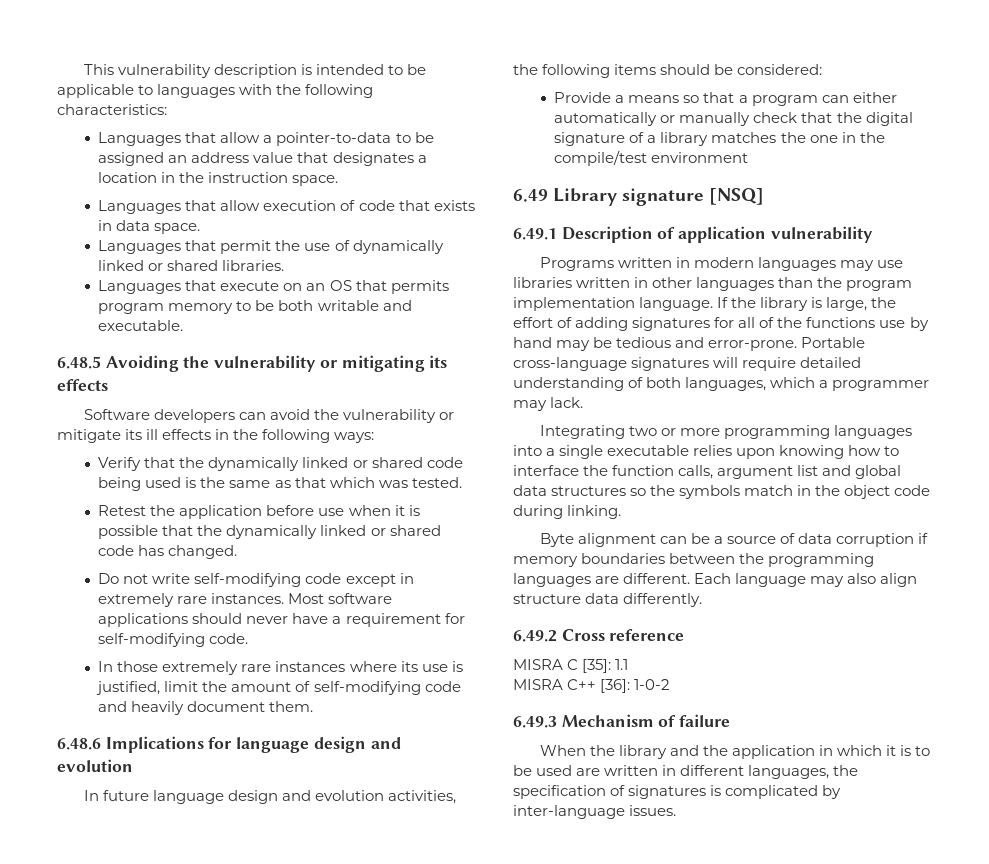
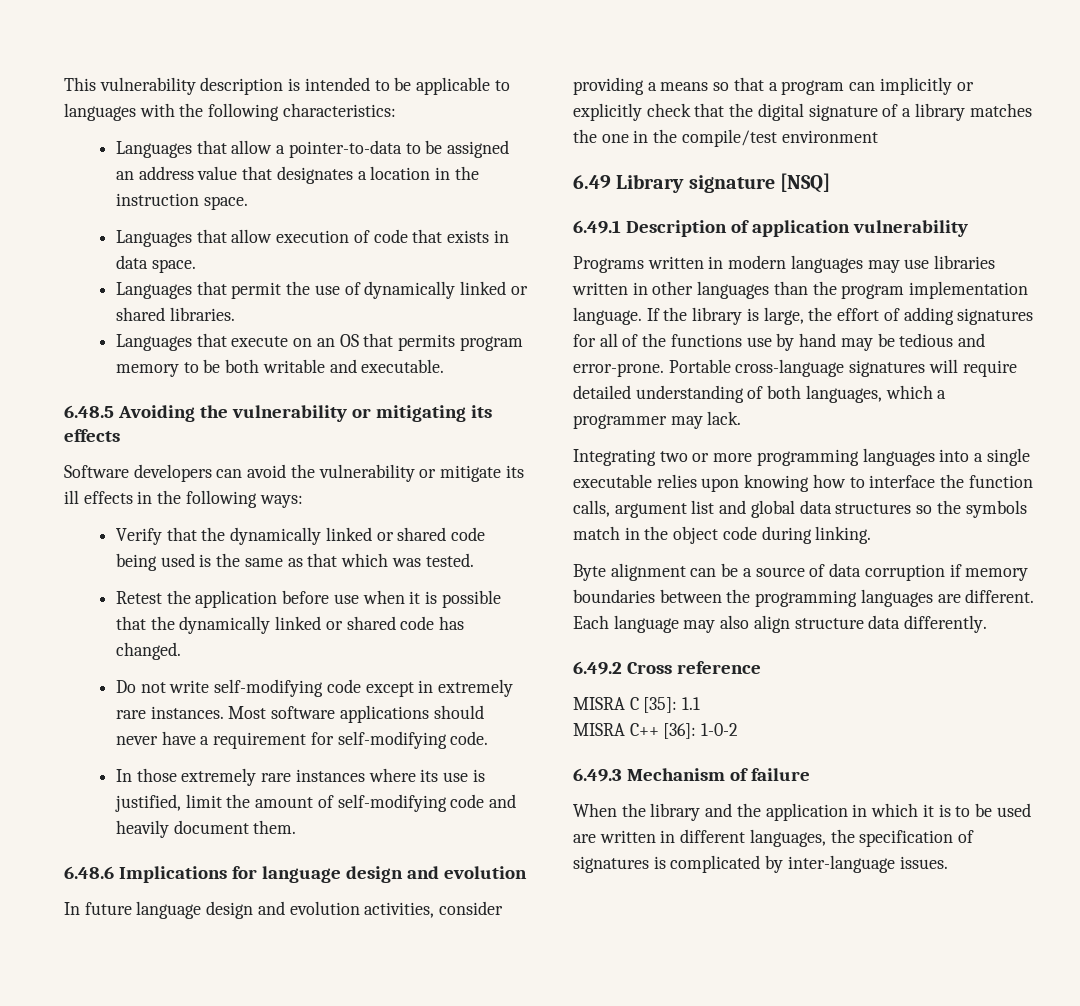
- In future language design and evolution activities, the following items should be considered:
- Provide a means so that a program can either automatically or manually check that the digital signature of a library matches the one in the compile/test environment
+ In future language design and evolution activities, consider providing a means so that a program can implicitly or explicitly check that the digital signature of a library matches the one in the compile/test environment

